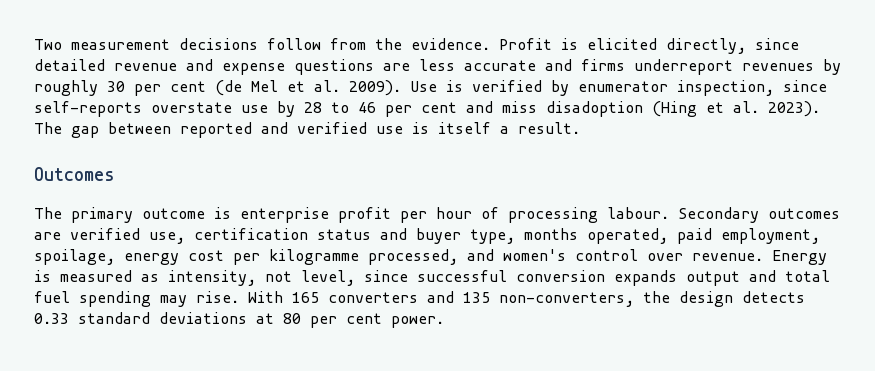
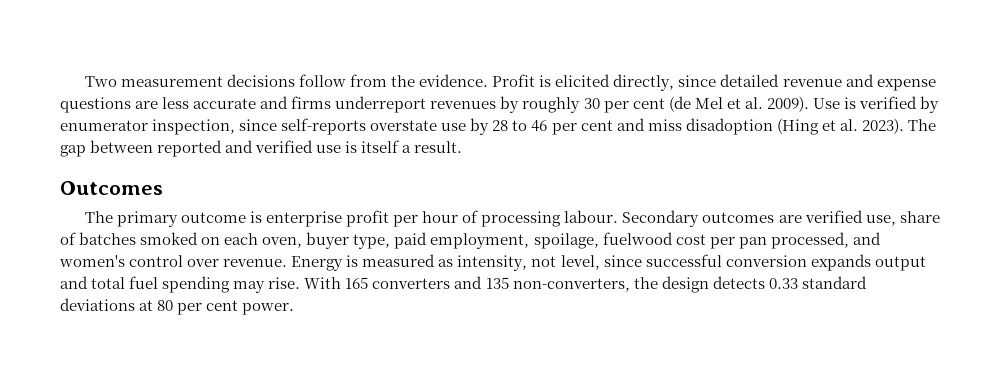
- Secondary outcomes are verified use, certification status and buyer type, months operated, paid employment, spoilage, energy cost per kilogramme processed, and women's control over revenue.
+ Secondary outcomes are verified use, share of batches smoked on each oven, buyer type, paid employment, spoilage, fuelwood cost per pan processed, and women's control over revenue.

